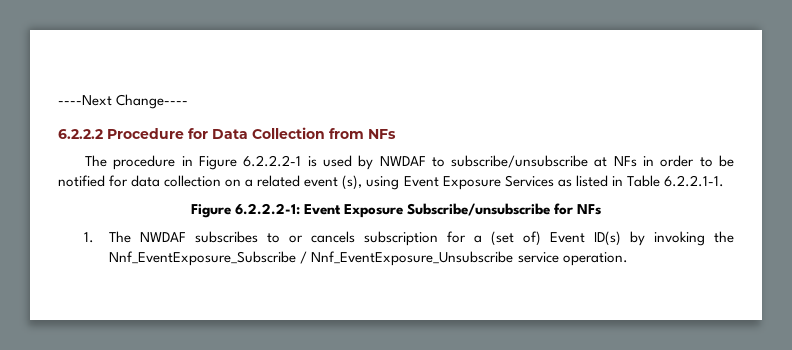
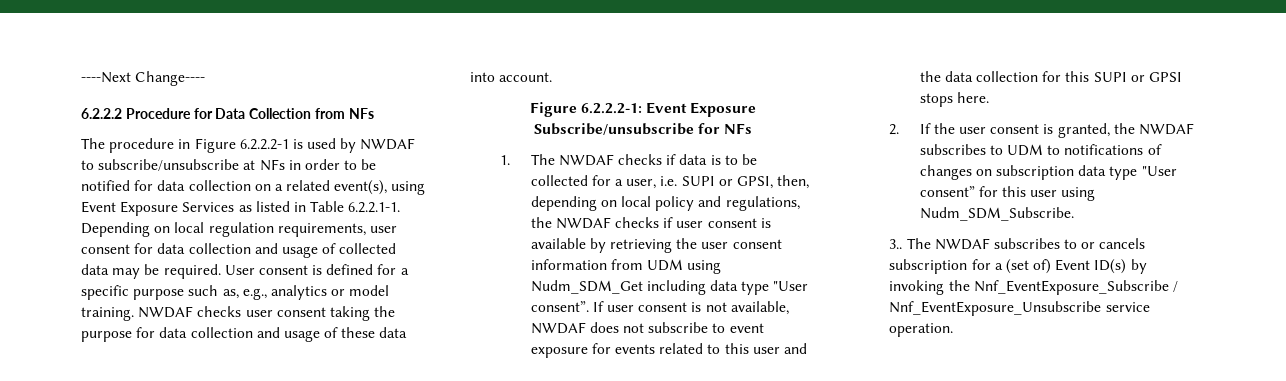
- The procedure in Figure 6.2.2.2-1 is used by NWDAF to subscribe/unsubscribe at NFs in order to be notified for data collection on a related event (s), using Event Exposure Services as listed in Table 6.2.2.1-1.
+ The procedure in Figure 6.2.2.2-1 is used by NWDAF to subscribe/unsubscribe at NFs in order to be notified for data collection on a related event(s), using Event Exposure Services as listed in Table 6.2.2.1-1. Depending on local regulation requirements, user consent for data collection and usage of collected data may be required. User consent is defined for a specific purpose such as, e.g., analytics or model training. NWDAF checks user consent taking the purpose for data collection and usage of these data into account.
- 1. The NWDAF subscribes to or cancels subscription for a (set of) Event ID(s) by invoking the Nnf_EventExposure_Subscribe / Nnf_EventExposure_Unsubscribe service operation.
+ 1. The NWDAF checks if data is to be collected for a user, i.e. SUPI or GPSI, then, depending on local policy and regulations, the NWDAF checks if user consent is available by retrieving the user consent information from UDM using Nudm_SDM_Get including data type "User consent”. If user consent is not available, NWDAF does not subscribe to event exposure for events related to this user and the data collection for this SUPI or GPSI stops here.
+ 2. If the user consent is granted, the NWDAF subscribes to UDM to notifications of changes on subscription data type "User consent” for this user using Nudm_SDM_Subscribe.
+ 3.. The NWDAF subscribes to or cancels subscription for a (set of) Event ID(s) by invoking the Nnf_EventExposure_Subscribe / Nnf_EventExposure_Unsubscribe service operation.

